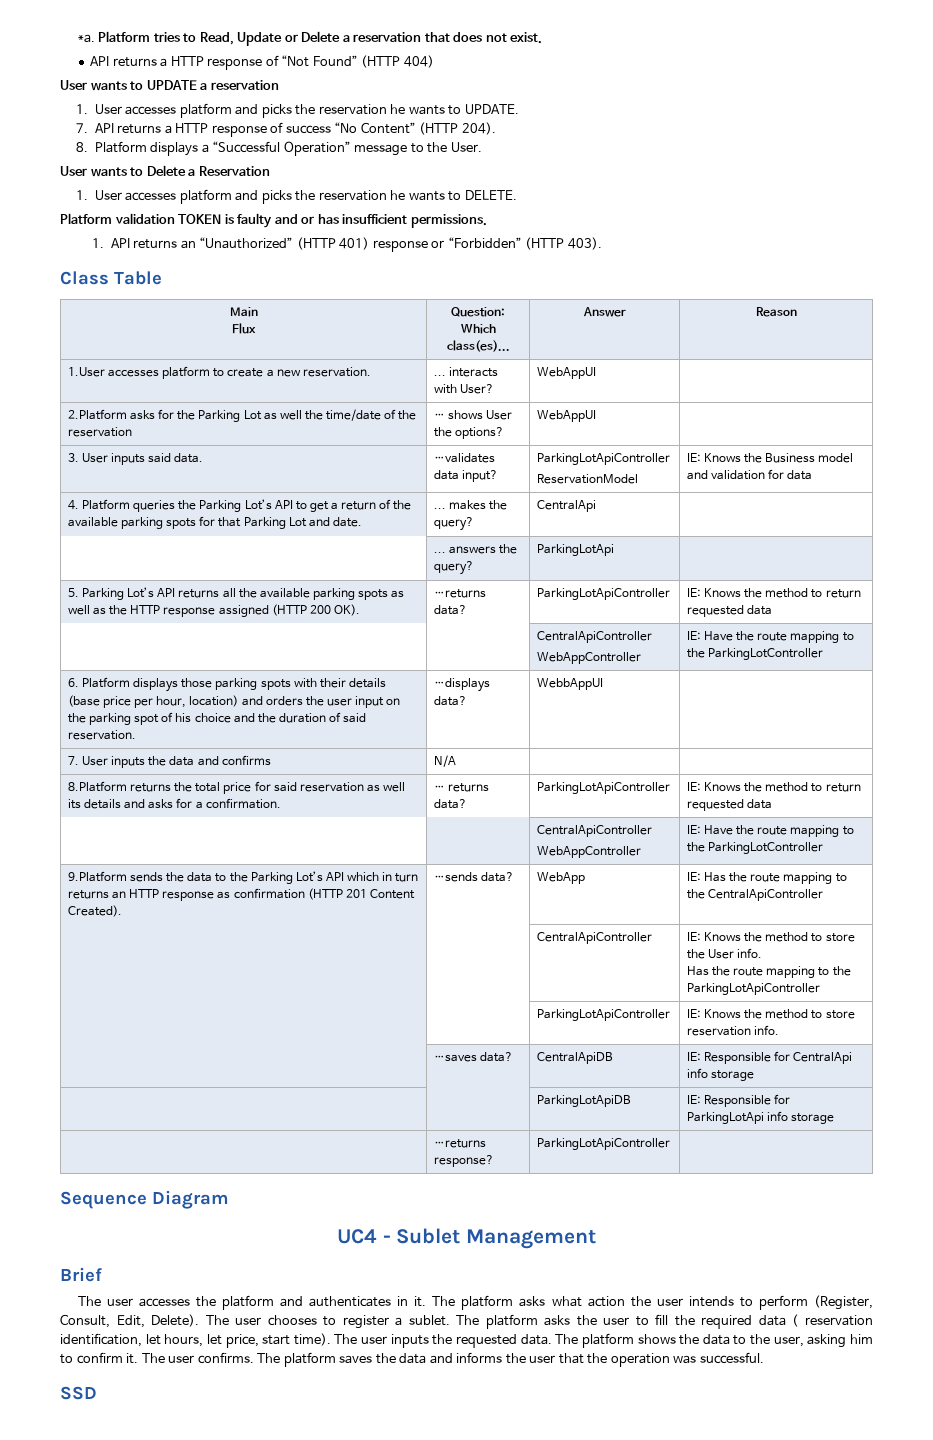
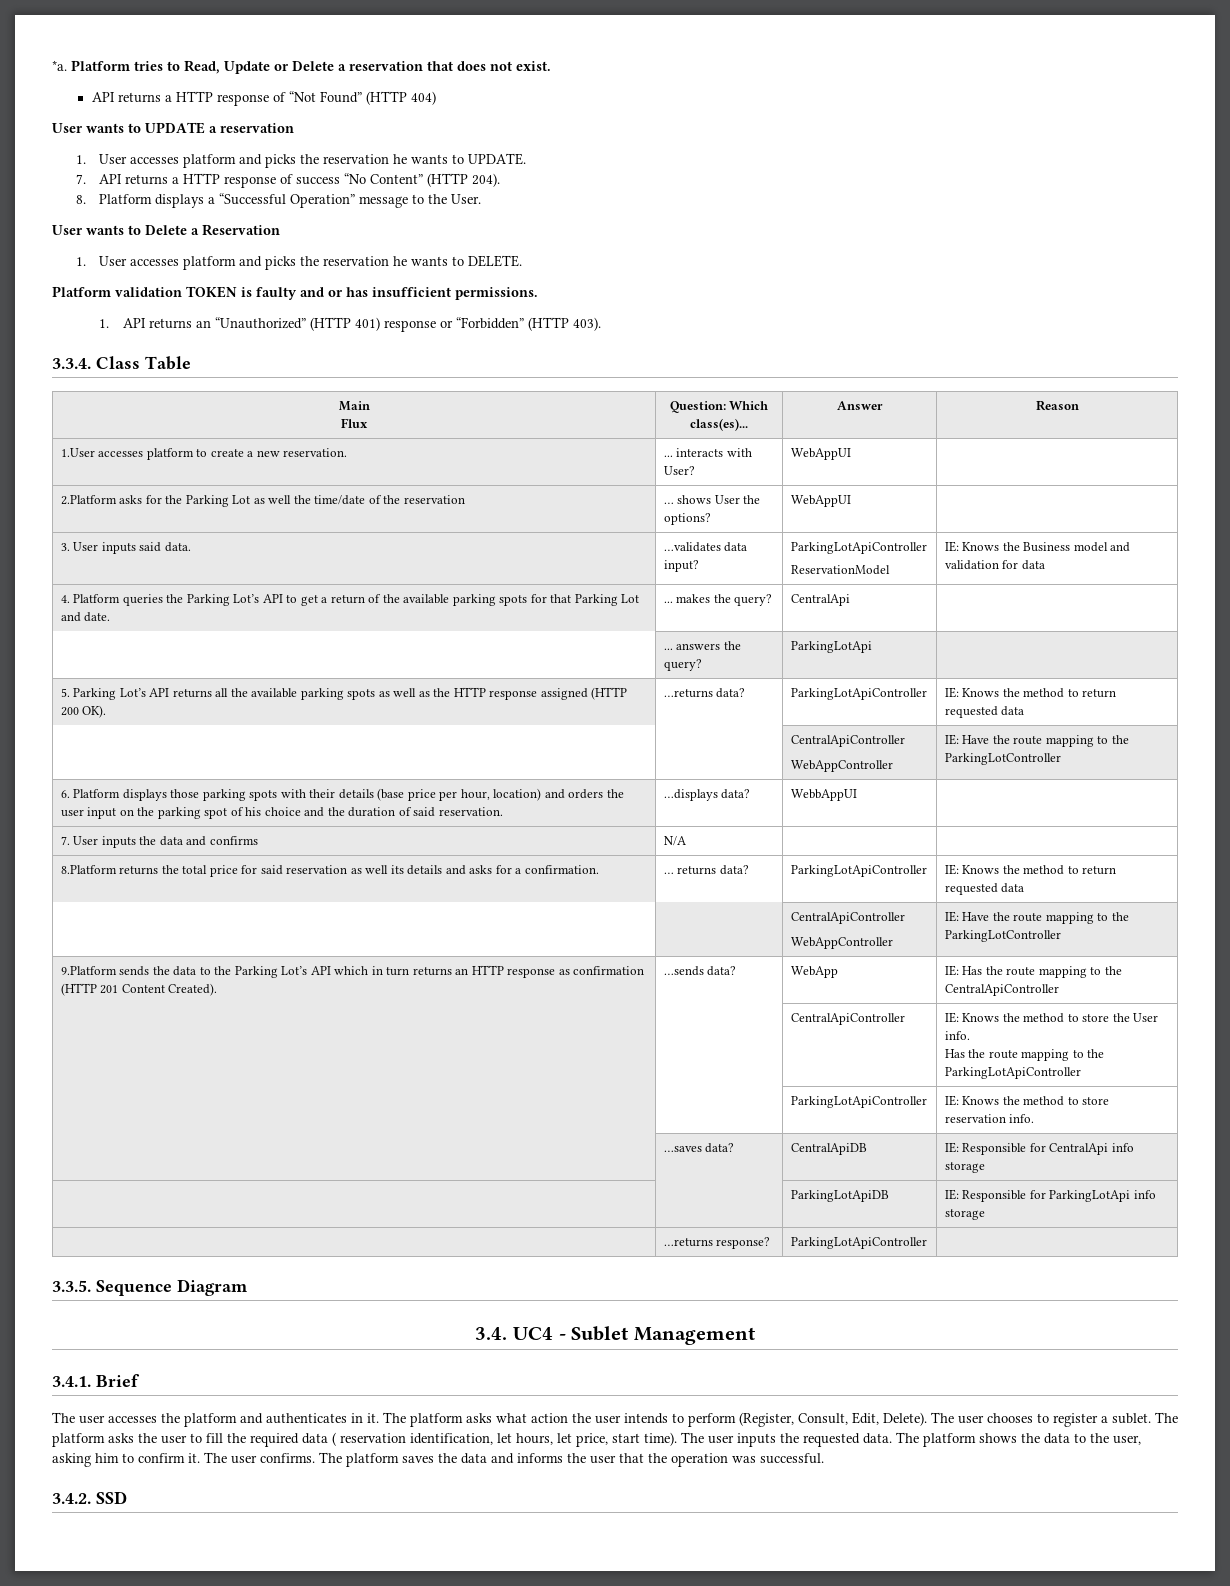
- Class Table
+ 3.3.4. Class Table
- Sequence Diagram
+ 3.3.5. Sequence Diagram
- UC4 - Sublet Management
+ 3.4. UC4 - Sublet Management
- Brief
+ 3.4.1. Brief
- SSD
+ 3.4.2. SSD

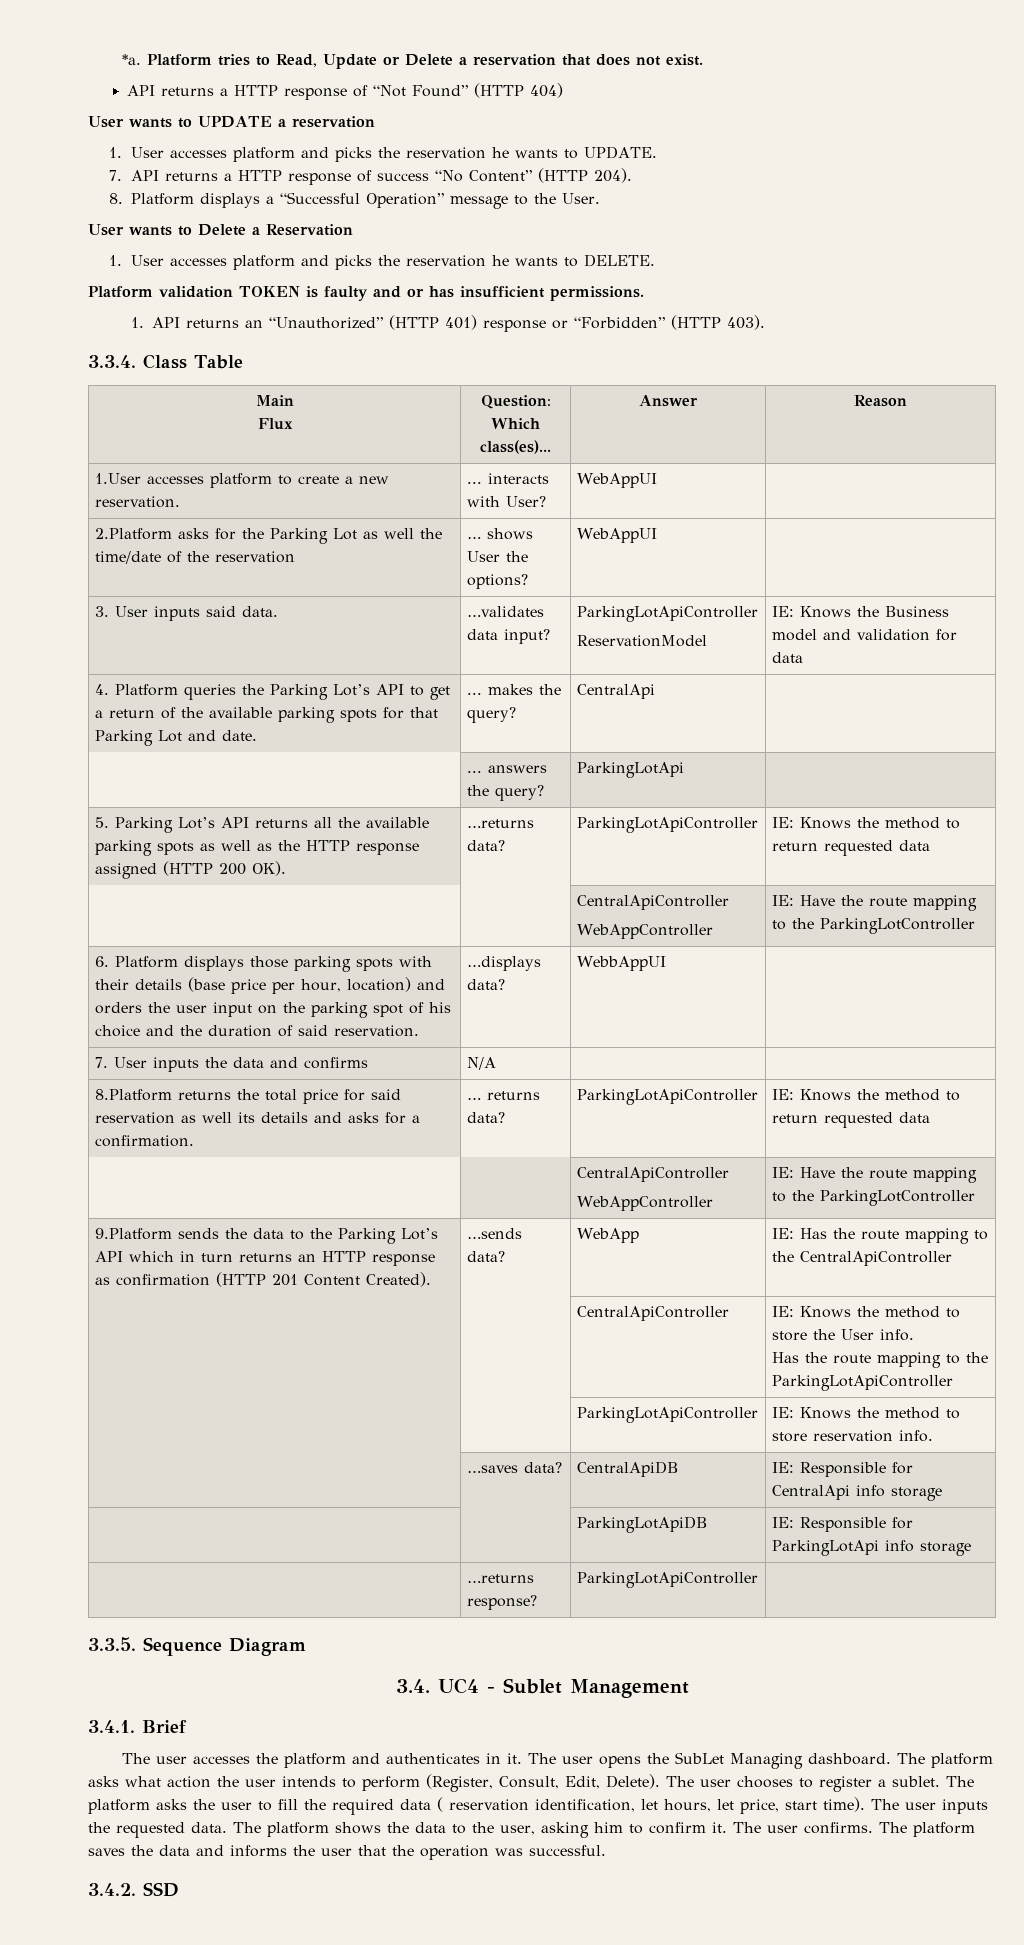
- The platform asks what action the user intends to perform (Register, Consult, Edit, Delete).
+ The user opens the SubLet Managing dashboard. The platform asks what action the user intends to perform (Register, Consult, Edit, Delete).

